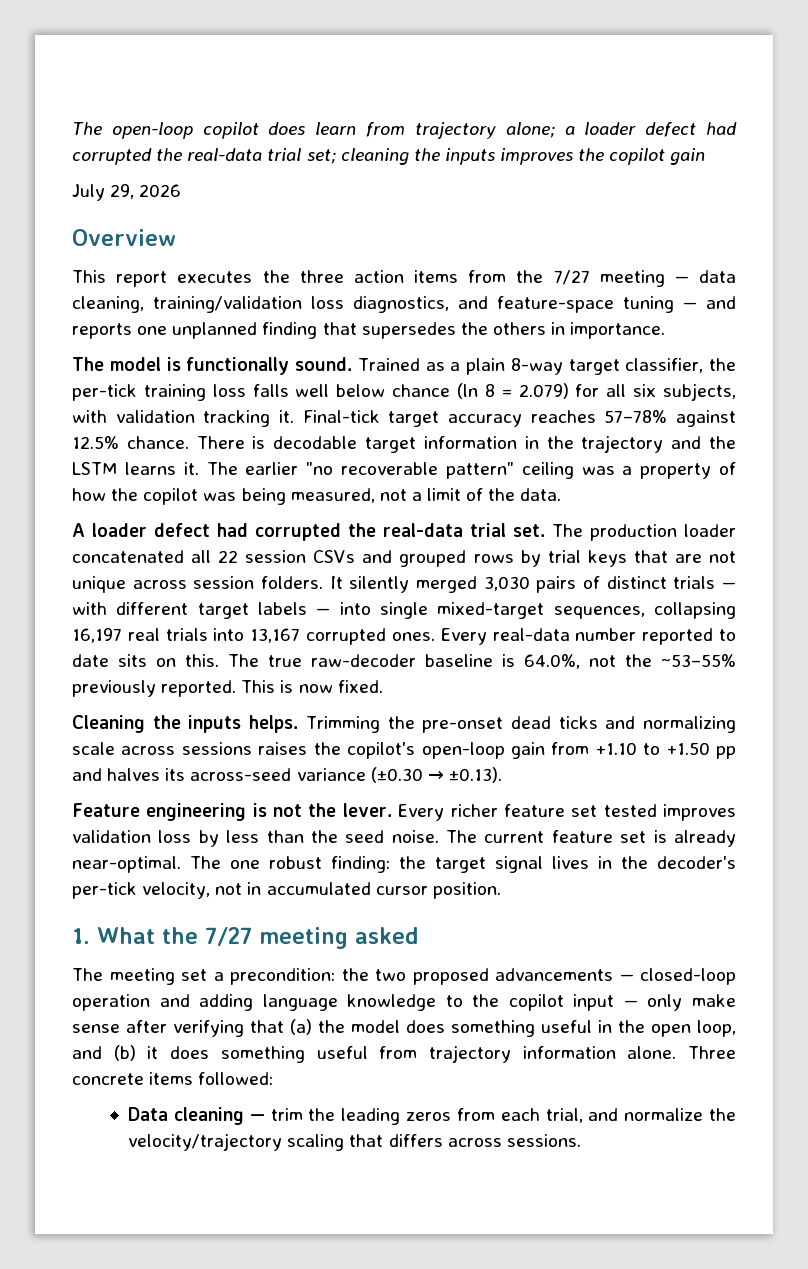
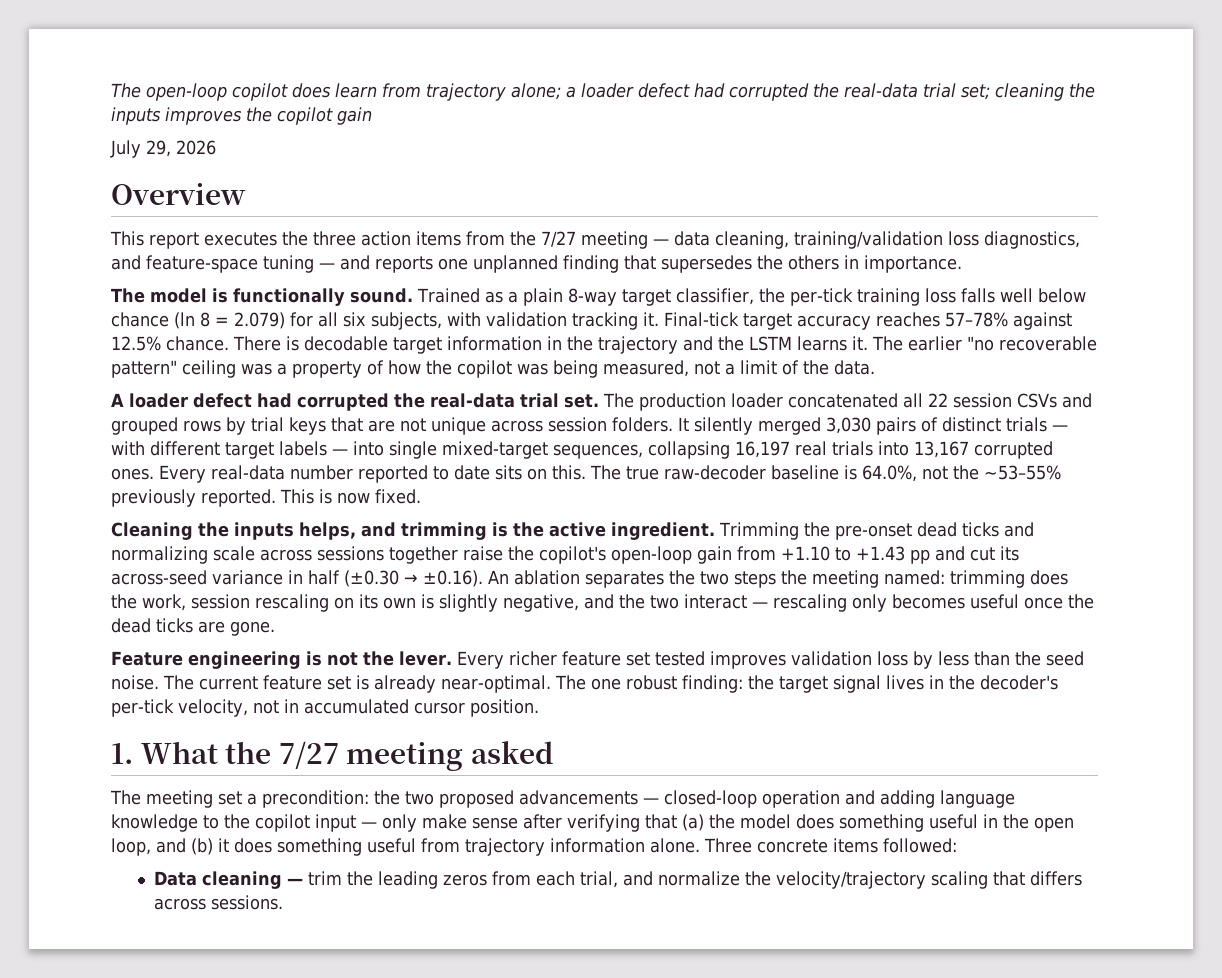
- Cleaning the inputs helps.
+ Cleaning the inputs helps, and trimming is the active ingredient.
- Trimming the pre-onset dead ticks and normalizing scale across sessions raises the copilot's open-loop gain from +1.10 to +1.50 pp and halves its across-seed variance (±0.30 → ±0.13).
+ Trimming the pre-onset dead ticks and normalizing scale across sessions together raise the copilot's open-loop gain from +1.10 to +1.43 pp and cut its across-seed variance in half (±0.30 → ±0.16). An ablation separates the two steps the meeting named: trimming does the work, session rescaling on its own is slightly negative, and the two interact — rescaling only becomes useful once the dead ticks are gone.

